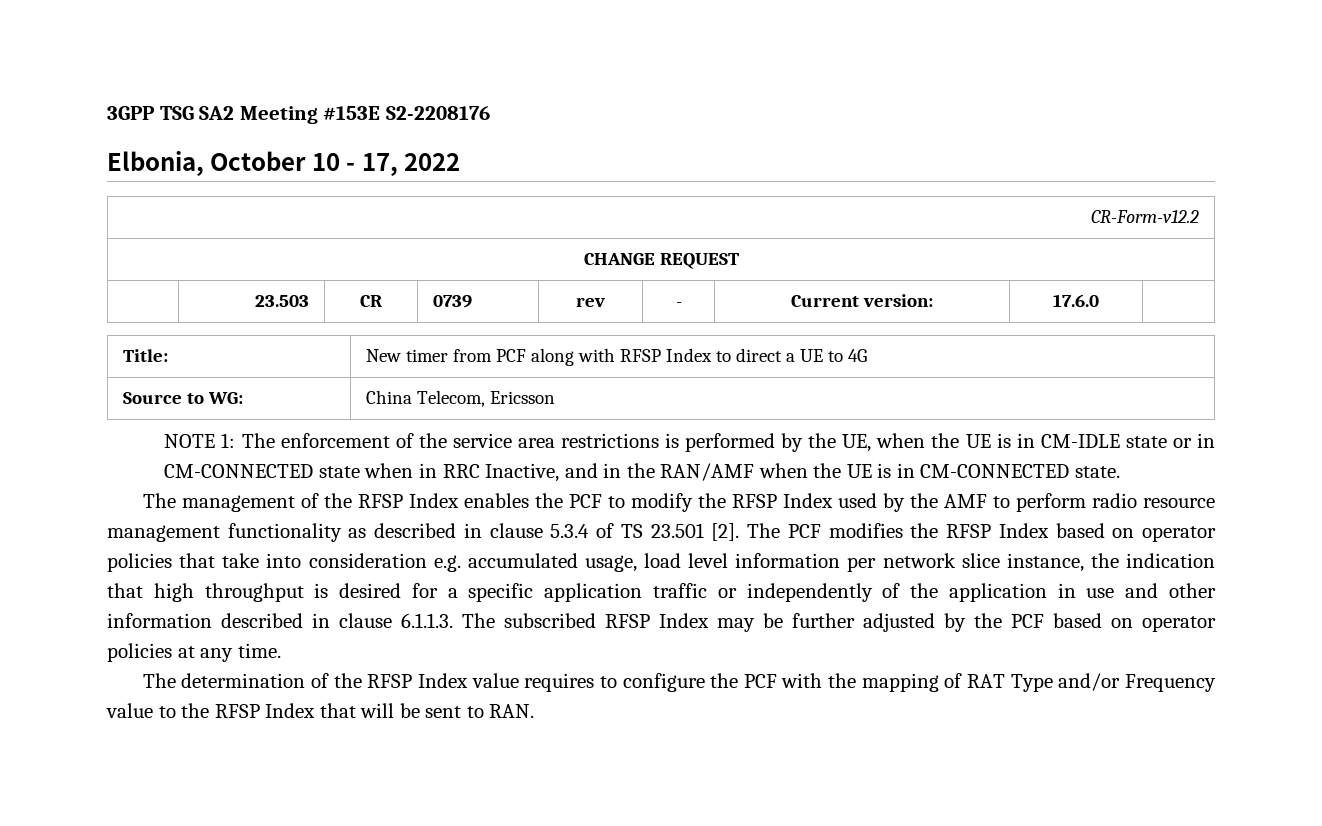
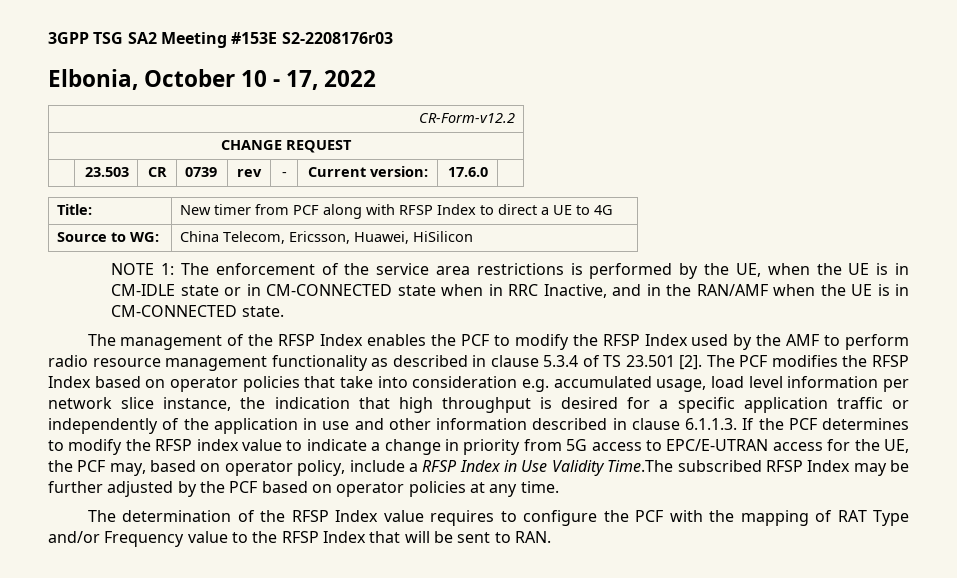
- 3GPP TSG SA2 Meeting #153E S2-2208176
+ 3GPP TSG SA2 Meeting #153E S2-2208176r03
- Source to WG: | China Telecom, Ericsson
+ Source to WG: | China Telecom, Ericsson, Huawei, HiSilicon
- The PCF modifies the RFSP Index based on operator policies that take into consideration e.g. accumulated usage, load level information per network slice instance, the indication that high throughput is desired for a specific application traffic or independently of the application in use and other information described in clause 6.1.1.3. The subscribed RFSP Index may be further adjusted by the PCF based on operator policies at any time.
+ The PCF modifies the RFSP Index based on operator policies that take into consideration e.g. accumulated usage, load level information per network slice instance, the indication that high throughput is desired for a specific application traffic or independently of the application in use and other information described in clause 6.1.1.3. If the PCF determines to modify the RFSP index value to indicate a change in priority from 5G access to EPC/E-UTRAN access for the UE, the PCF may, based on operator policy, include a RFSP Index in Use Validity Time.The subscribed RFSP Index may be further adjusted by the PCF based on operator policies at any time.

